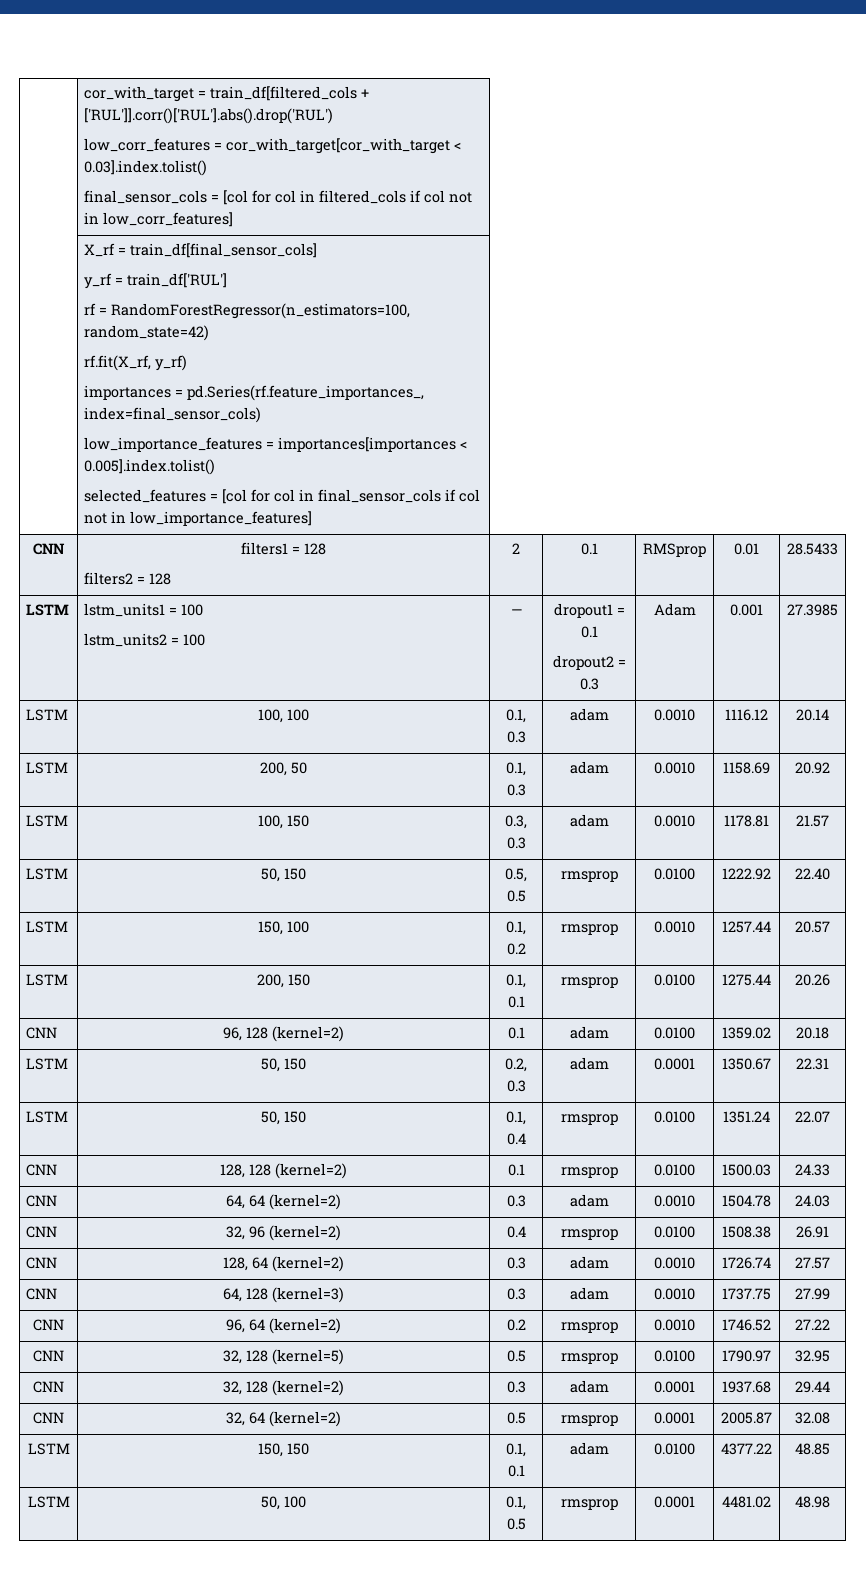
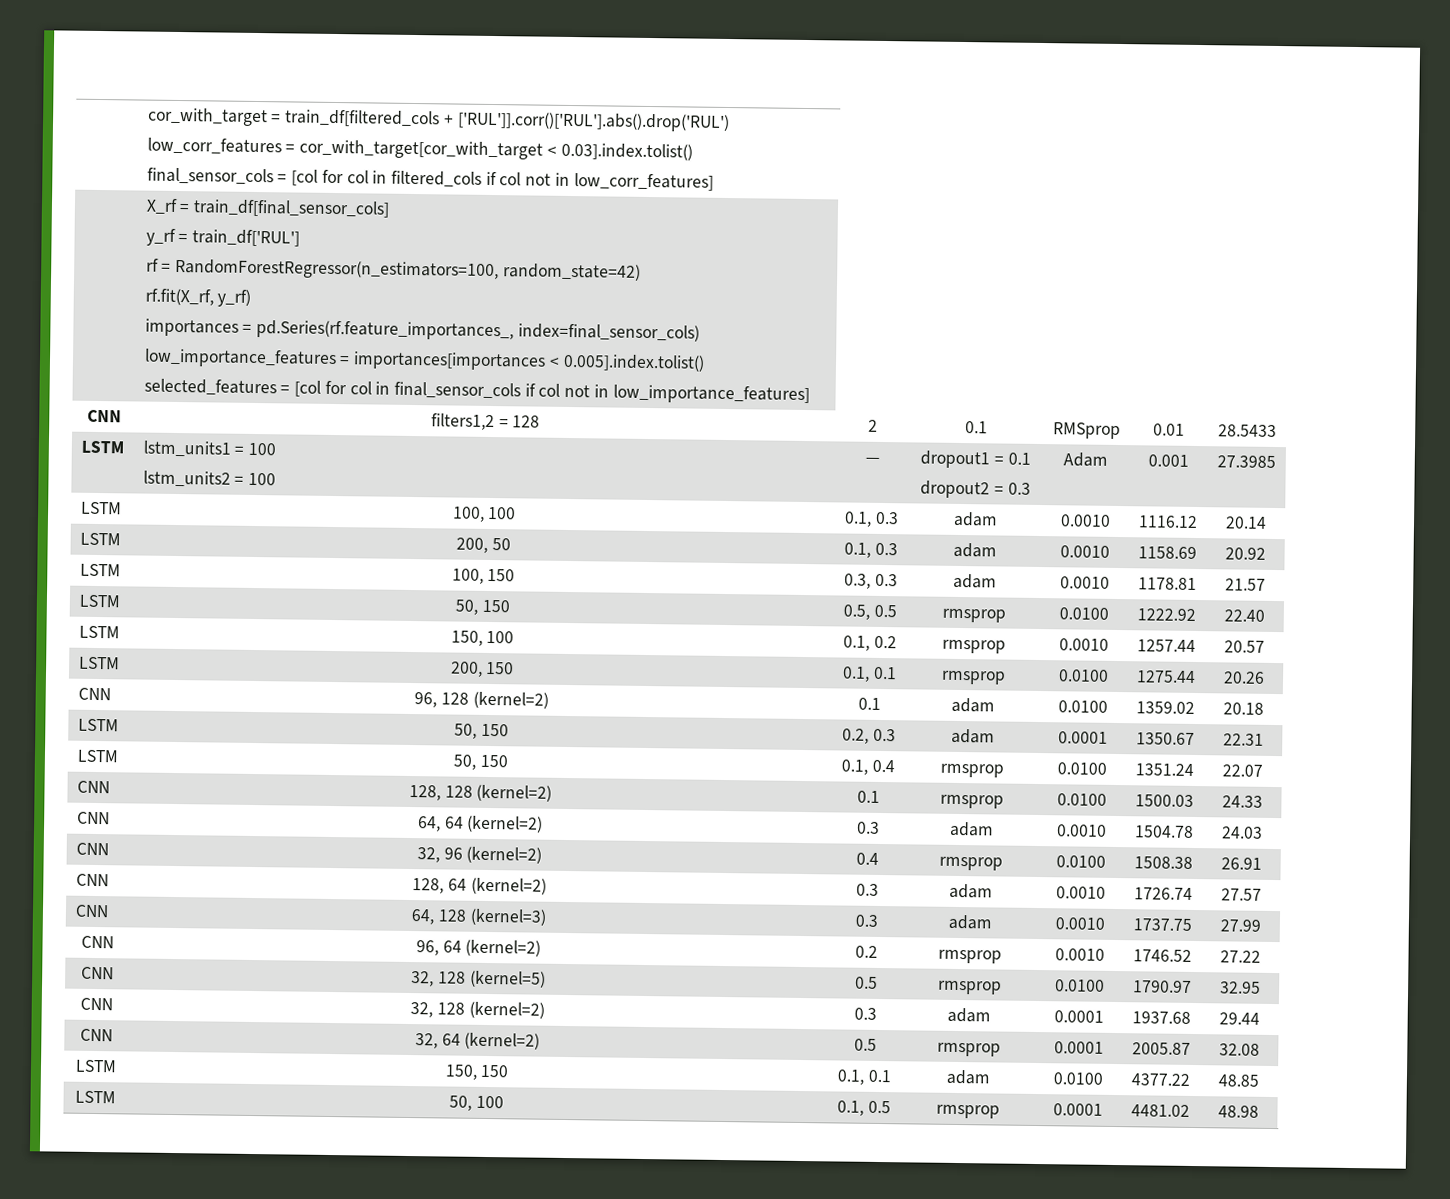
- CNN | filters1 = 128
- filters2 = 128 | 2 | 0.1 | RMSprop | 0.01 | 28.5433
+ CNN | filters1,2 = 128 | 2 | 0.1 | RMSprop | 0.01 | 28.5433

